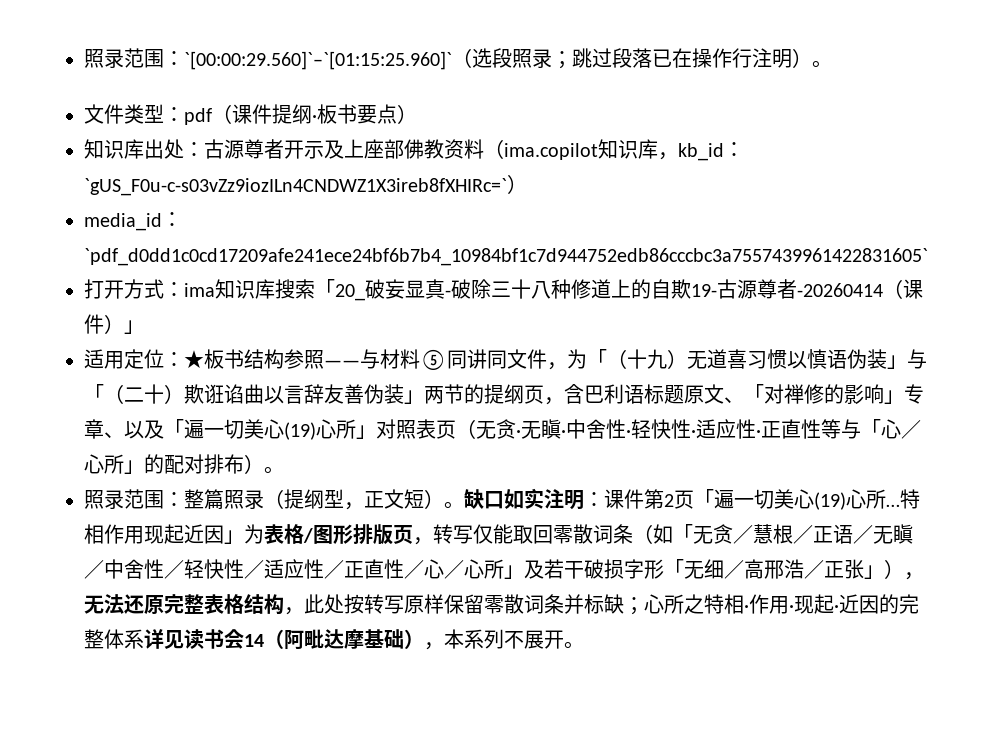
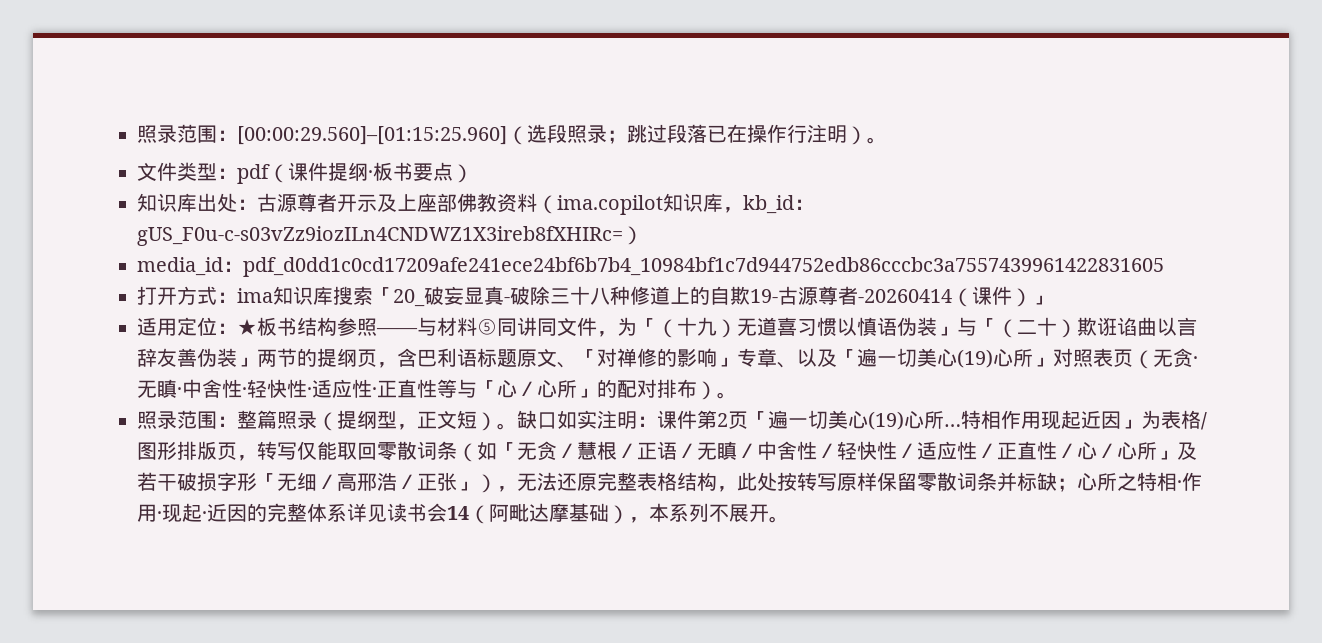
- 照录范围：`[00:00:29.560]`–`[01:15:25.960]`（选段照录；跳过段落已在操作行注明）。
+ 照录范围：[00:00:29.560]–[01:15:25.960]（选段照录；跳过段落已在操作行注明）。
- 知识库出处：古源尊者开示及上座部佛教资料（ima.copilot知识库，kb_id：`gUS_F0u-c-s03vZz9iozILn4CNDWZ1X3ireb8fXHIRc=`）
+ 知识库出处：古源尊者开示及上座部佛教资料（ima.copilot知识库，kb_id：gUS_F0u-c-s03vZz9iozILn4CNDWZ1X3ireb8fXHIRc=）
- media_id：`pdf_d0dd1c0cd17209afe241ece24bf6b7b4_10984bf1c7d944752edb86cccbc3a7557439961422831605`
+ media_id：pdf_d0dd1c0cd17209afe241ece24bf6b7b4_10984bf1c7d944752edb86cccbc3a7557439961422831605

